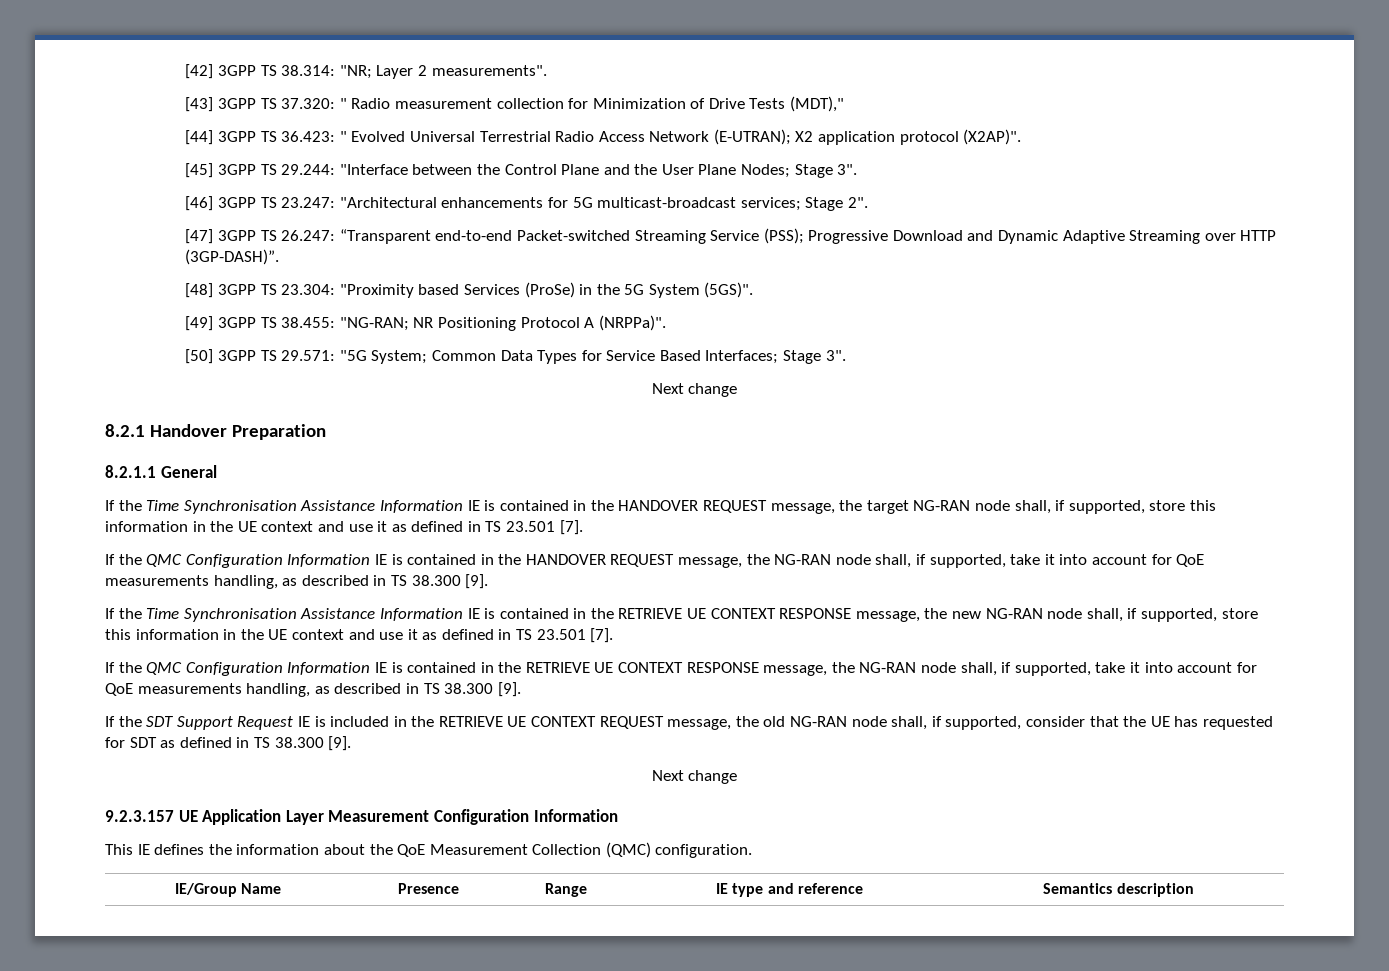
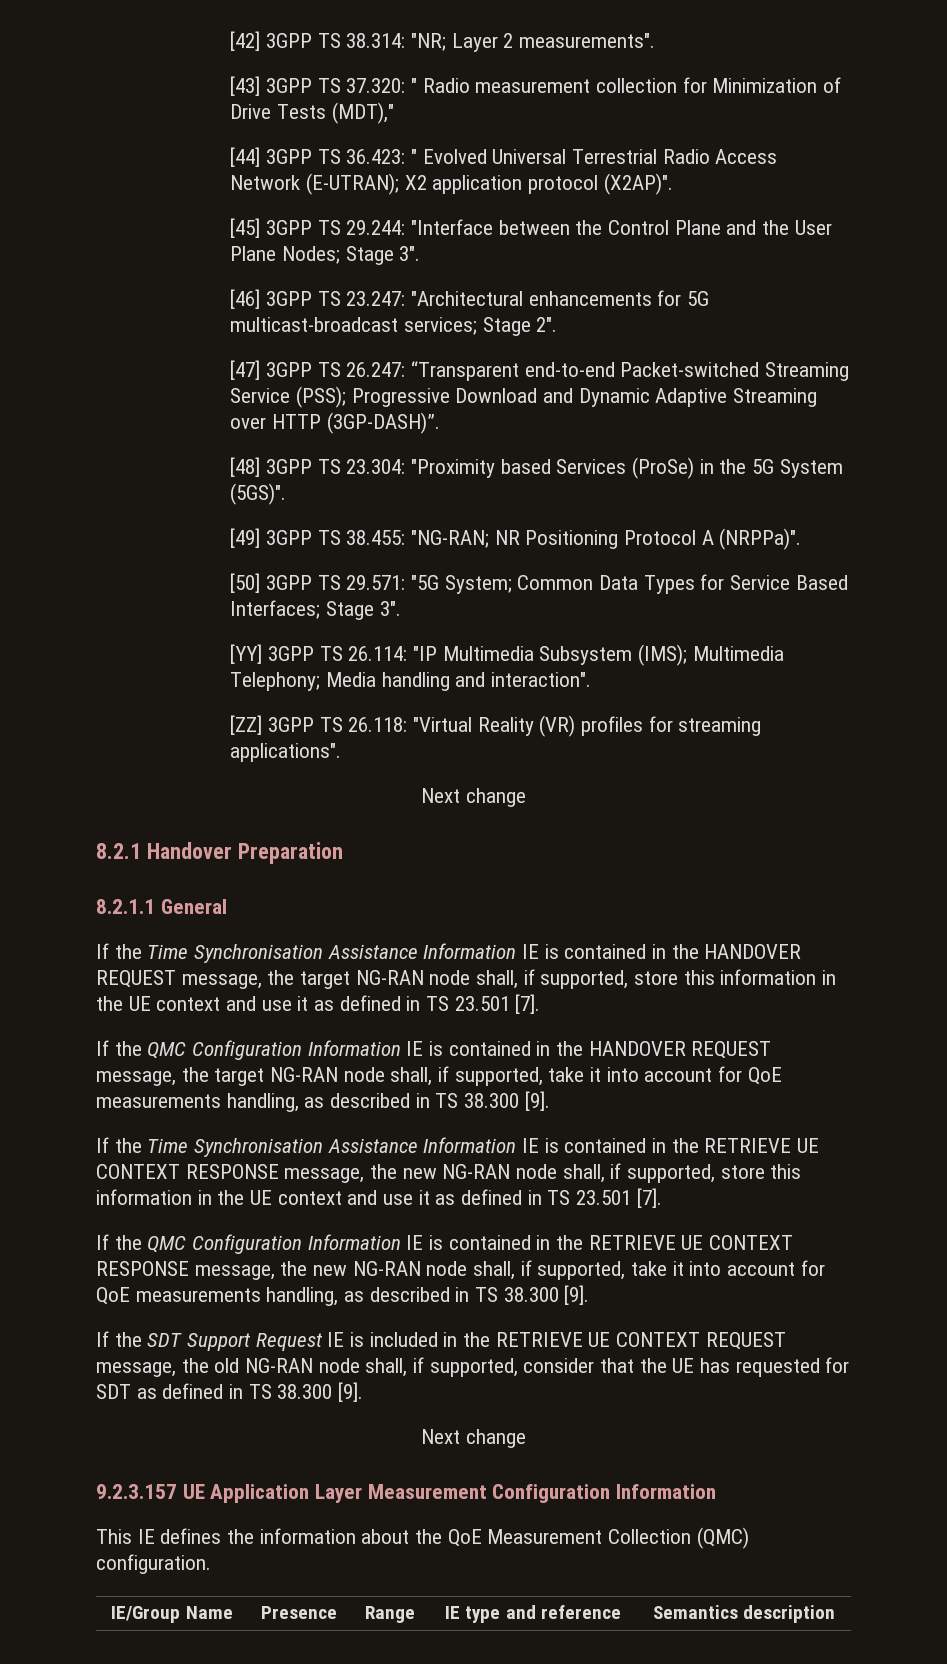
+ [YY] 3GPP TS 26.114: "IP Multimedia Subsystem (IMS); Multimedia Telephony; Media handling and interaction".
+ [ZZ] 3GPP TS 26.118: "Virtual Reality (VR) profiles for streaming applications".
- If the QMC Configuration Information IE is contained in the HANDOVER REQUEST message, the NG-RAN node shall, if supported, take it into account for QoE measurements handling, as described in TS 38.300 [9].
+ If the QMC Configuration Information IE is contained in the HANDOVER REQUEST message, the target NG-RAN node shall, if supported, take it into account for QoE measurements handling, as described in TS 38.300 [9].
- If the QMC Configuration Information IE is contained in the RETRIEVE UE CONTEXT RESPONSE message, the NG-RAN node shall, if supported, take it into account for QoE measurements handling, as described in TS 38.300 [9].
+ If the QMC Configuration Information IE is contained in the RETRIEVE UE CONTEXT RESPONSE message, the new NG-RAN node shall, if supported, take it into account for QoE measurements handling, as described in TS 38.300 [9].

